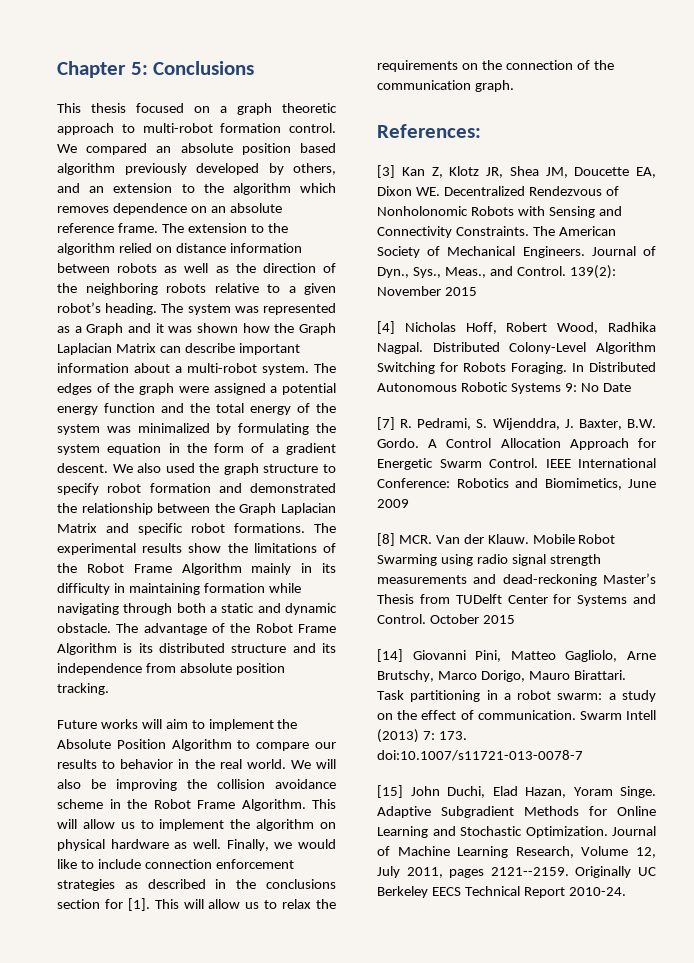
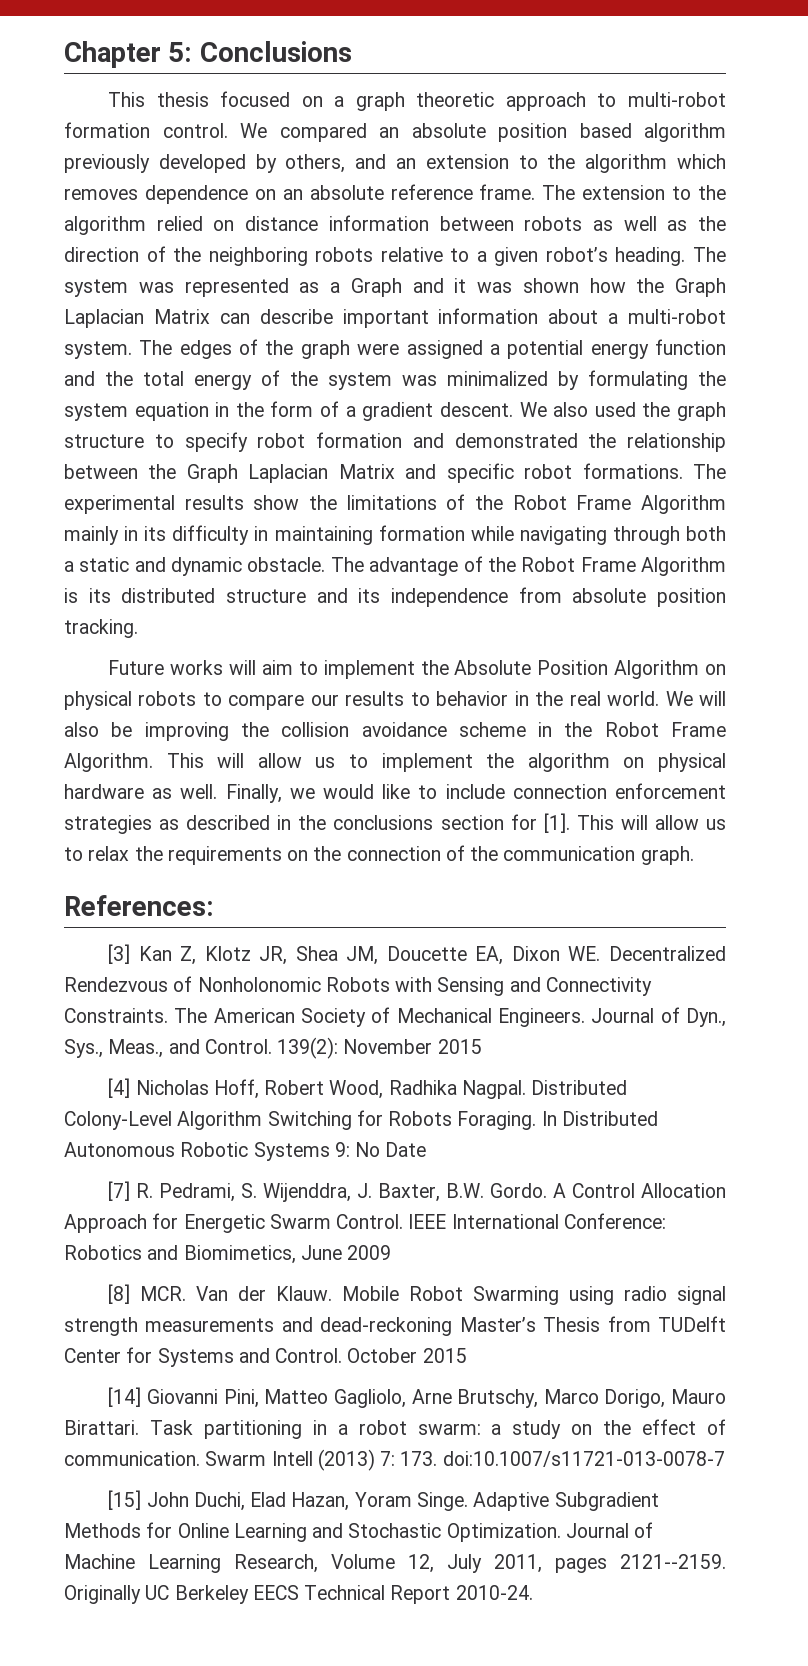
- Future works will aim to implement the Absolute Position Algorithm to compare our results to behavior in the real world.
+ Future works will aim to implement the Absolute Position Algorithm on physical robots to compare our results to behavior in the real world.

